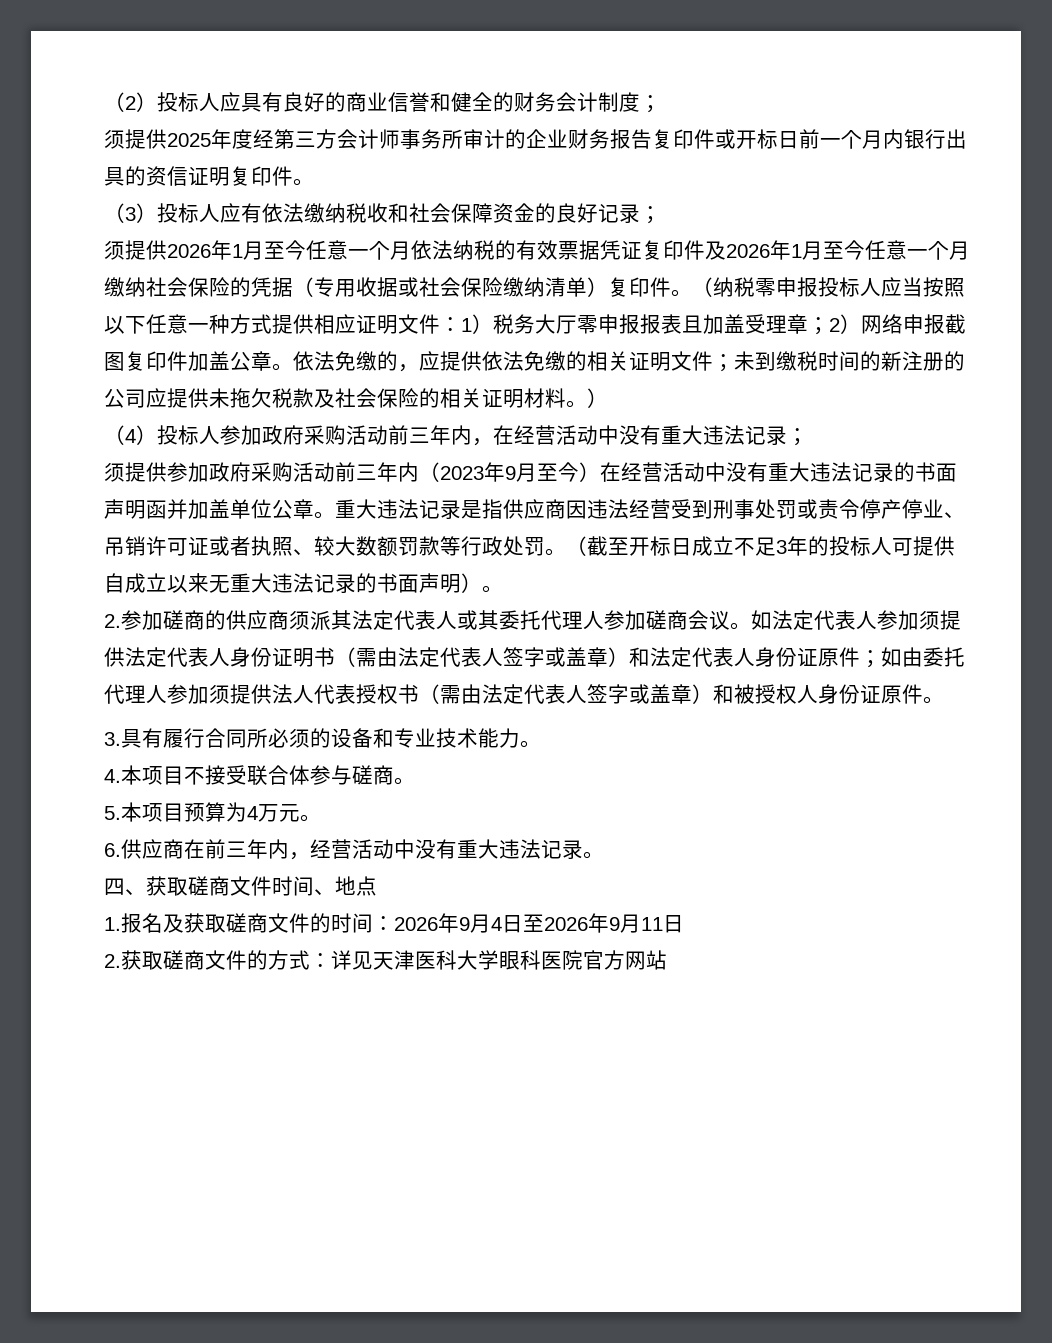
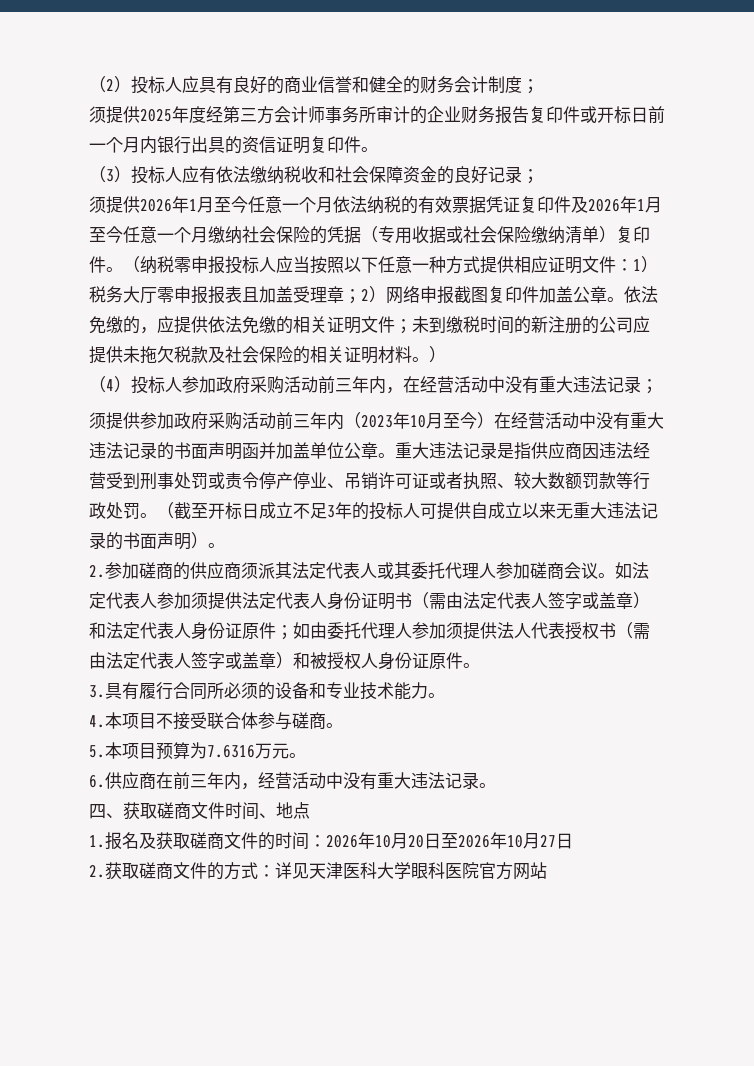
- 须提供参加政府采购活动前三年内（2023年9月至今）在经营活动中没有重大违法记录的书面声明函并加盖单位公章。
+ 须提供参加政府采购活动前三年内（2023年10月至今）在经营活动中没有重大违法记录的书面声明函并加盖单位公章。
- 5.本项目预算为4万元。
+ 5.本项目预算为7.6316万元。
- 1.报名及获取磋商文件的时间：2026年9月4日至2026年9月11日
+ 1.报名及获取磋商文件的时间：2026年10月20日至2026年10月27日

